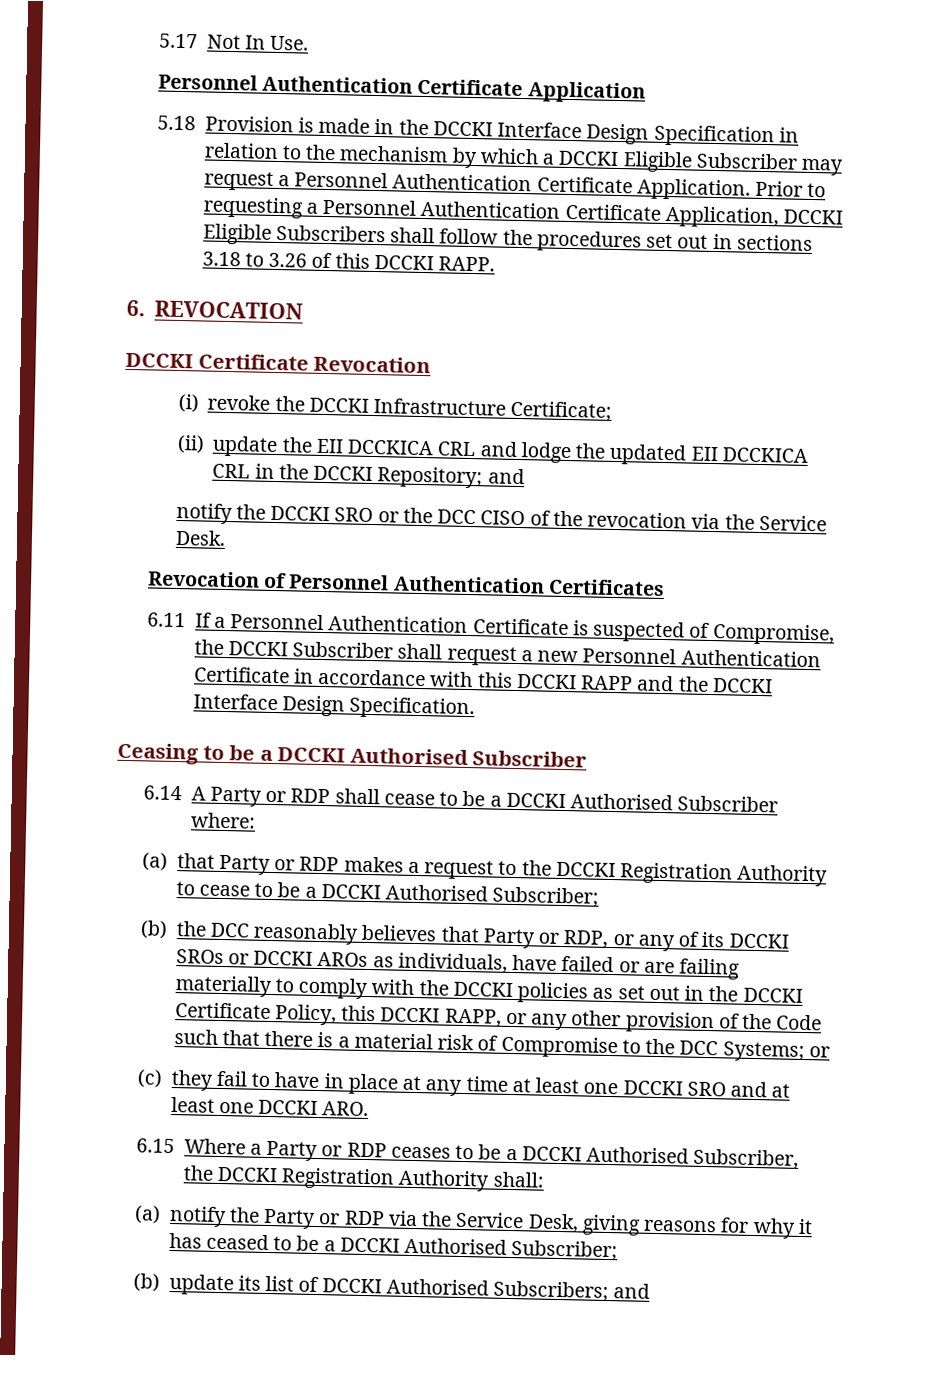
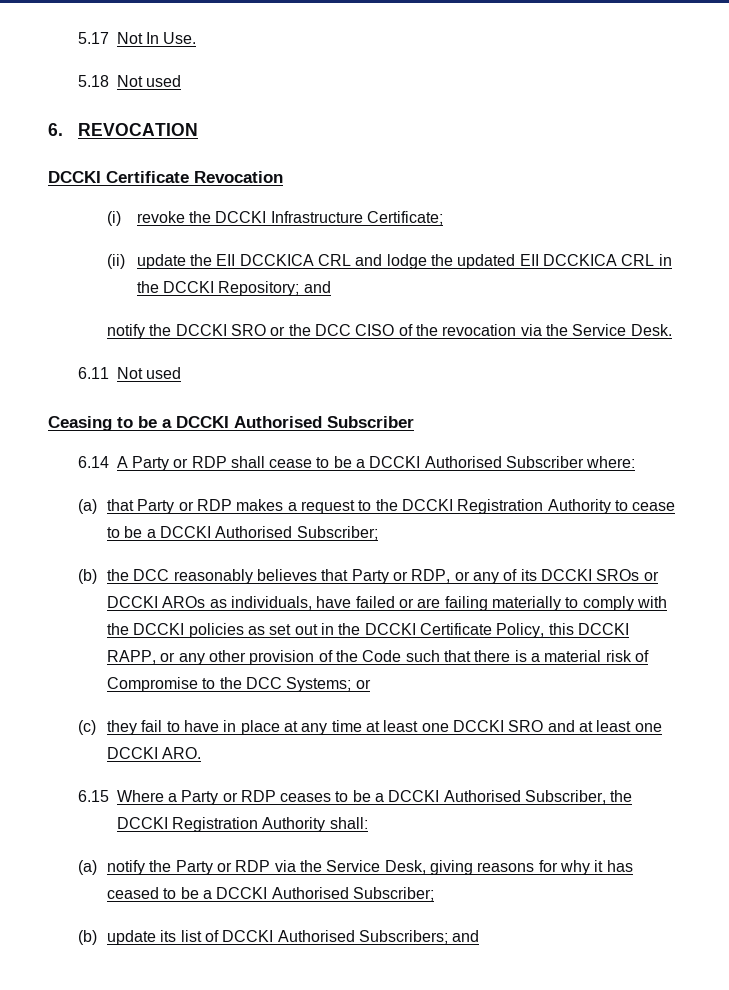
- Personnel Authentication Certificate Application
- 5.18 Provision is made in the DCCKI Interface Design Specification in relation to the mechanism by which a DCCKI Eligible Subscriber may request a Personnel Authentication Certificate Application. Prior to requesting a Personnel Authentication Certificate Application, DCCKI Eligible Subscribers shall follow the procedures set out in sections 3.18 to 3.26 of this DCCKI RAPP.
+ 5.18 Not used
- Revocation of Personnel Authentication Certificates
- 6.11 If a Personnel Authentication Certificate is suspected of Compromise, the DCCKI Subscriber shall request a new Personnel Authentication Certificate in accordance with this DCCKI RAPP and the DCCKI Interface Design Specification.
+ 6.11 Not used

